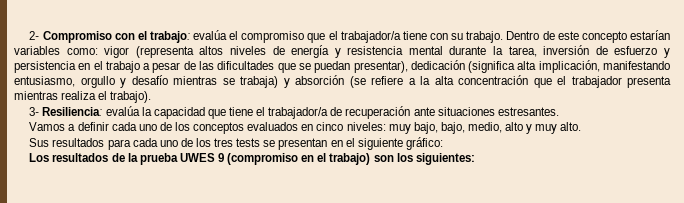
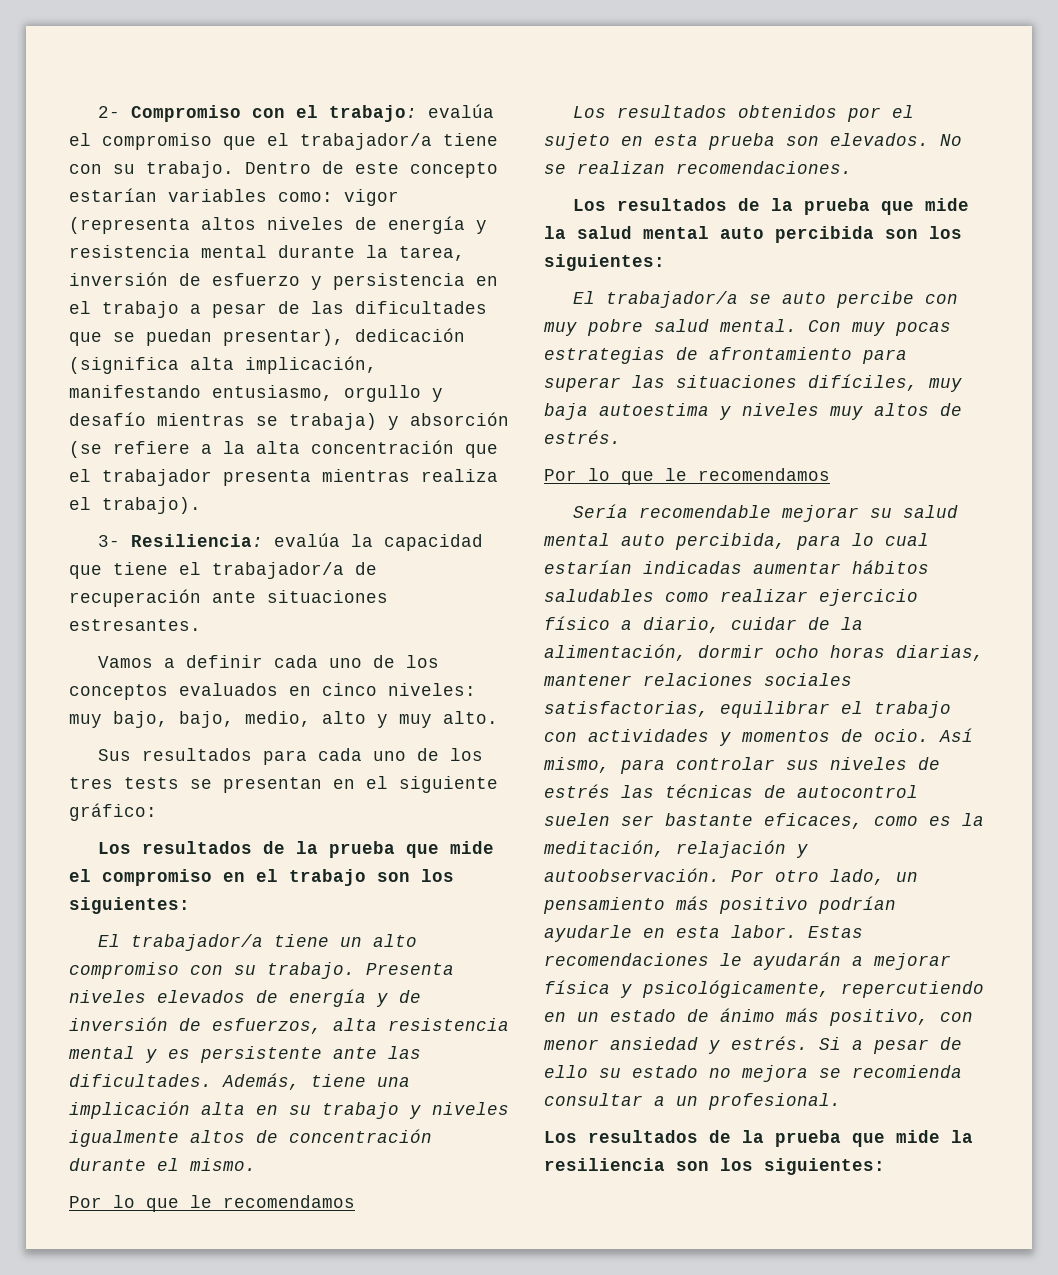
- Los resultados de la prueba UWES 9 (compromiso en el trabajo) son los siguientes:
+ Los resultados de la prueba que mide el compromiso en el trabajo son los siguientes:
+ El trabajador/a tiene un alto compromiso con su trabajo. Presenta niveles elevados de energía y de inversión de esfuerzos, alta resistencia mental y es persistente ante las dificultades. Además, tiene una implicación alta en su trabajo y niveles igualmente altos de concentración durante el mismo.
+ Por lo que le recomendamos
+ Los resultados obtenidos por el sujeto en esta prueba son elevados. No se realizan recomendaciones.
+ Los resultados de la prueba que mide la salud mental auto percibida son los siguientes:
+ El trabajador/a se auto percibe con muy pobre salud mental. Con muy pocas estrategias de afrontamiento para superar las situaciones difíciles, muy baja autoestima y niveles muy altos de estrés.
+ Por lo que le recomendamos
+ Sería recomendable mejorar su salud mental auto percibida, para lo cual estarían indicadas aumentar hábitos saludables como realizar ejercicio físico a diario, cuidar de la alimentación, dormir ocho horas diarias, mantener relaciones sociales satisfactorias, equilibrar el trabajo con actividades y momentos de ocio. Así mismo, para controlar sus niveles de estrés las técnicas de autocontrol suelen ser bastante eficaces, como es la meditación, relajación y autoobservación. Por otro lado, un pensamiento más positivo podrían ayudarle en esta labor. Estas recomendaciones le ayudarán a mejorar física y psicológicamente, repercutiendo en un estado de ánimo más positivo, con menor ansiedad y estrés. Si a pesar de ello su estado no mejora se recomienda consultar a un profesional.
+ Los resultados de la prueba que mide la resiliencia son los siguientes:

